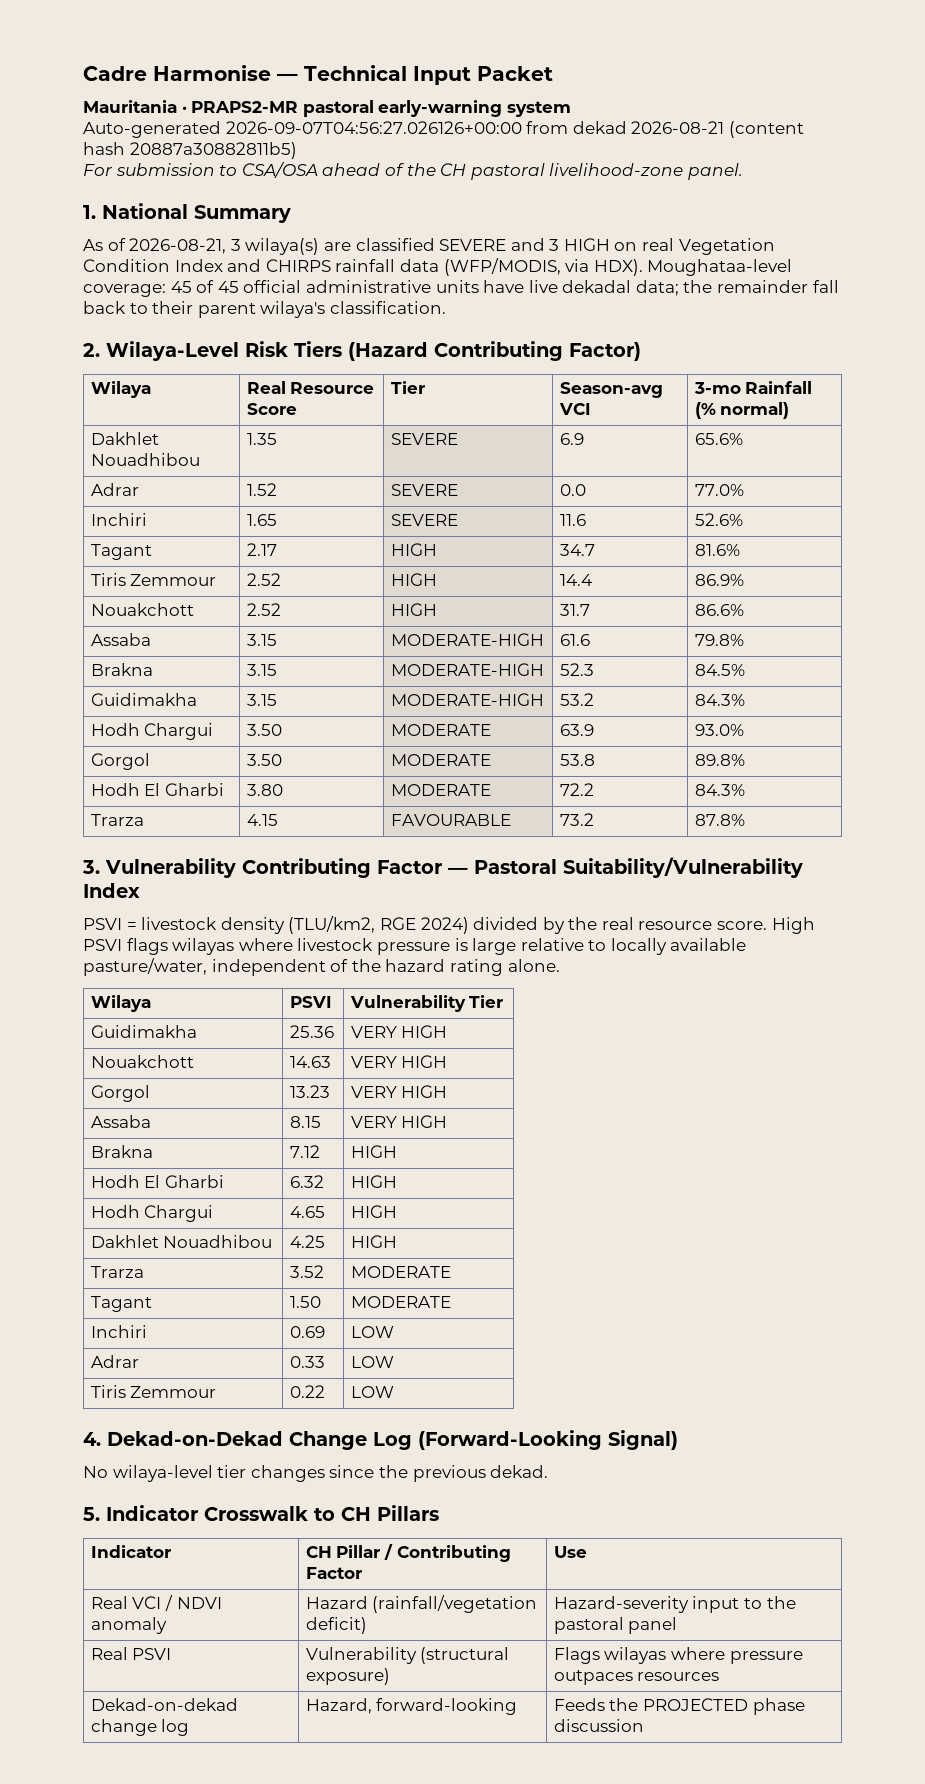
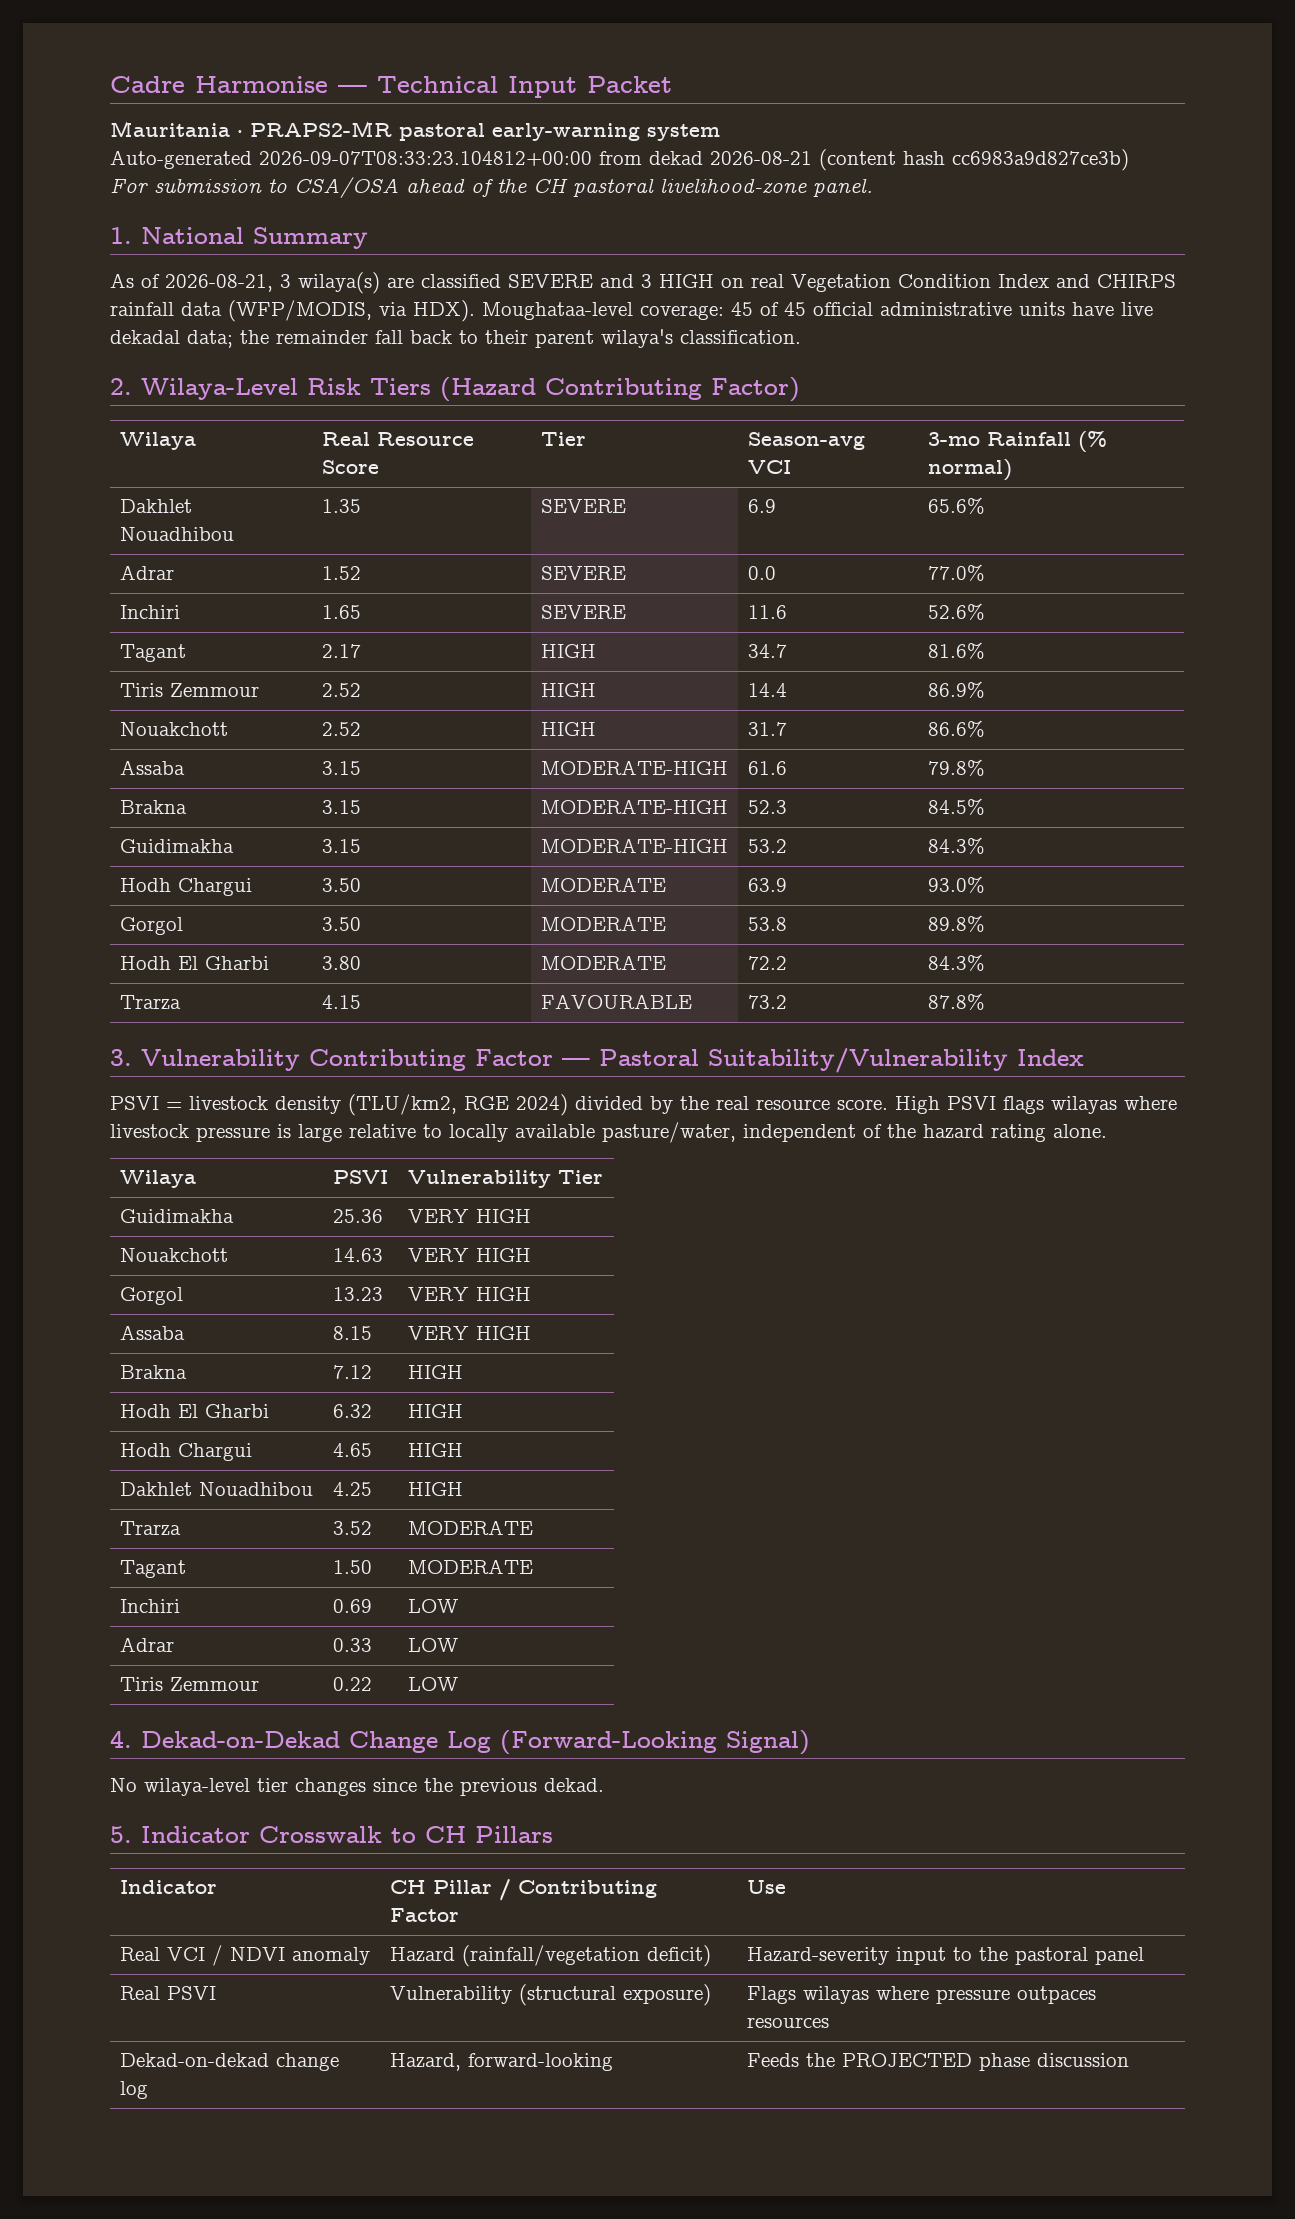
- Auto-generated 2026-09-07T04:56:27.026126+00:00 from dekad 2026-08-21 (content hash 20887a30882811b5)
+ Auto-generated 2026-09-07T08:33:23.104812+00:00 from dekad 2026-08-21 (content hash cc6983a9d827ce3b)

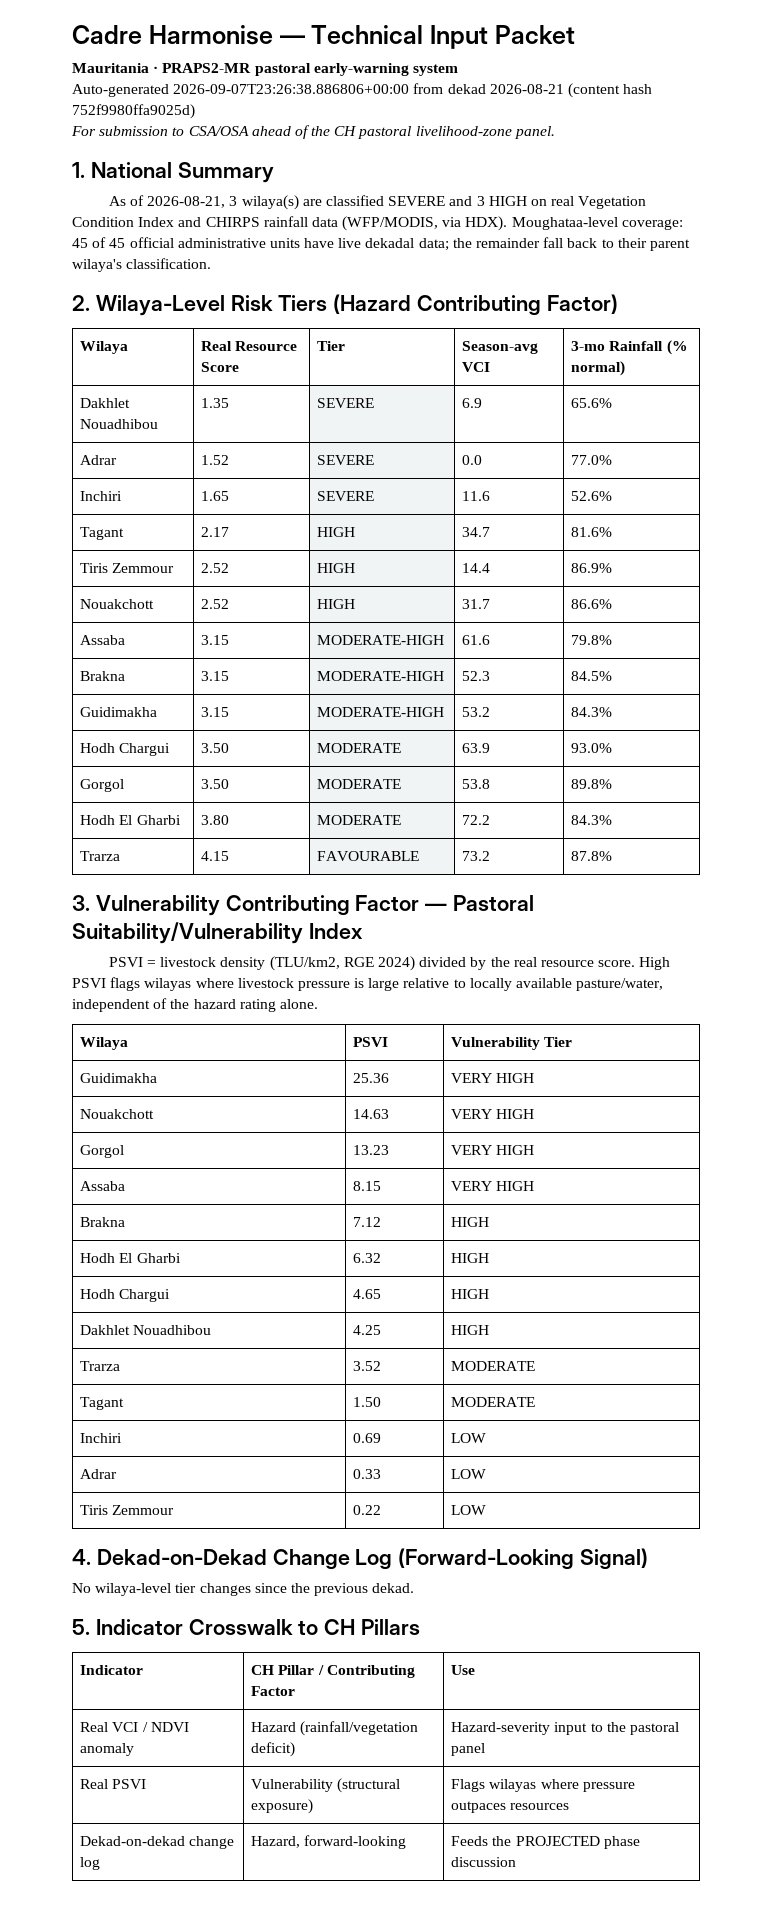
- Auto-generated 2026-09-07T08:33:23.104812+00:00 from dekad 2026-08-21 (content hash cc6983a9d827ce3b)
+ Auto-generated 2026-09-07T23:26:38.886806+00:00 from dekad 2026-08-21 (content hash 752f9980ffa9025d)

